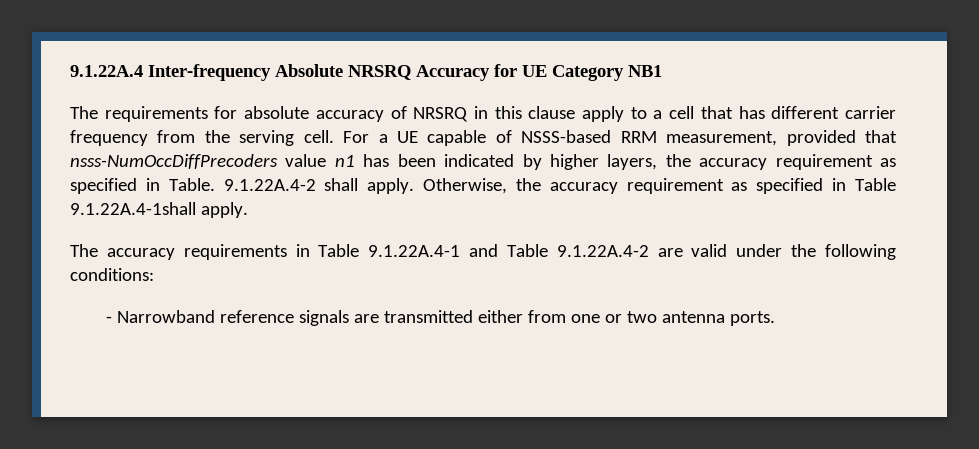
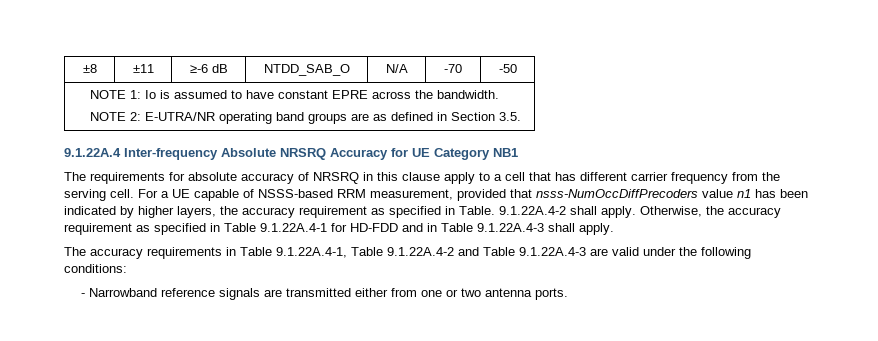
+ ±8 | ±11 | ≥-6 dB | NTDD_SAB_O | N/A | -70 | -50
+ NOTE 1: Io is assumed to have constant EPRE across the bandwidth.
+ NOTE 2: E-UTRA/NR operating band groups are as defined in Section 3.5.
- Otherwise, the accuracy requirement as specified in Table 9.1.22A.4-1shall apply.
+ Otherwise, the accuracy requirement as specified in Table 9.1.22A.4-1 for HD-FDD and in Table 9.1.22A.4-3 shall apply.
- The accuracy requirements in Table 9.1.22A.4-1 and Table 9.1.22A.4-2 are valid under the following conditions:
+ The accuracy requirements in Table 9.1.22A.4-1, Table 9.1.22A.4-2 and Table 9.1.22A.4-3 are valid under the following conditions:

